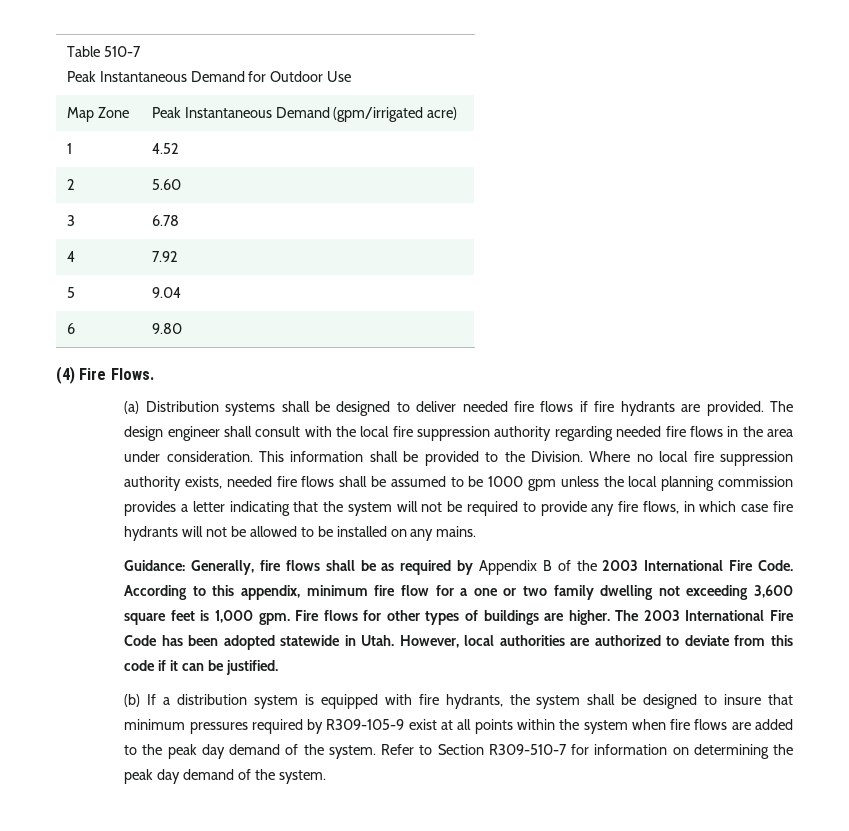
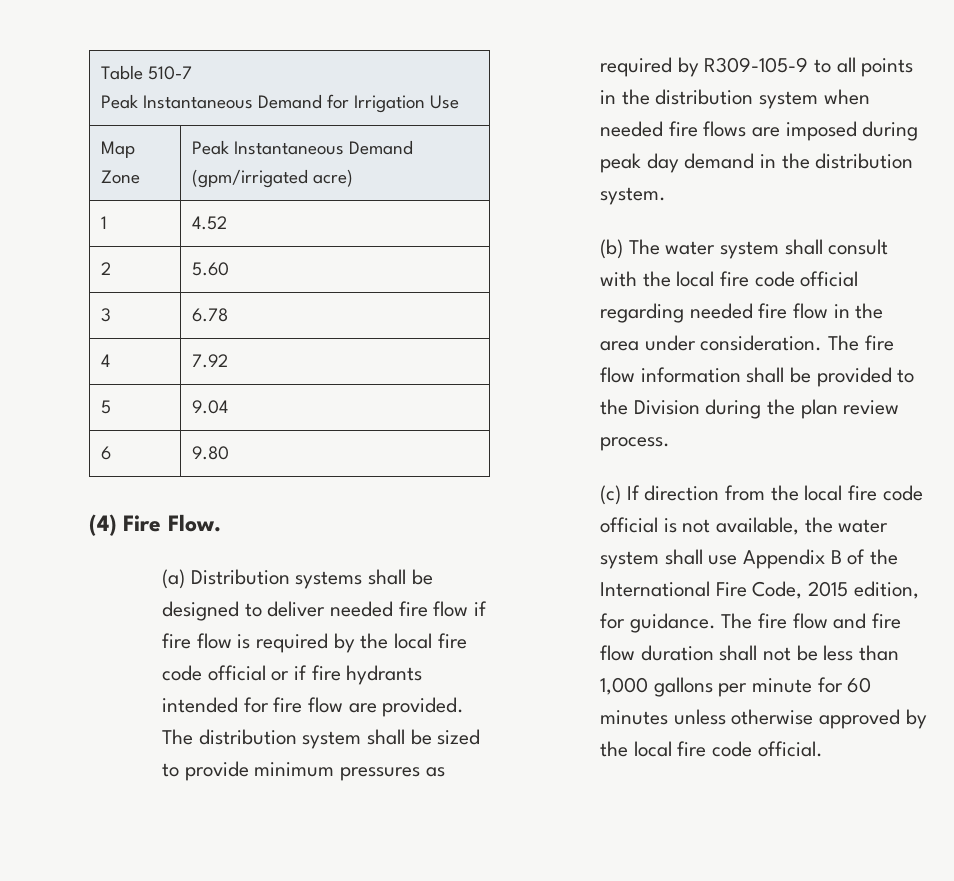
  Table 510-7
- Peak Instantaneous Demand for Outdoor Use
+ Peak Instantaneous Demand for Irrigation Use
- (4) Fire Flows.
+ (4) Fire Flow.
- (a) Distribution systems shall be designed to deliver needed fire flows if fire hydrants are provided. The design engineer shall consult with the local fire suppression authority regarding needed fire flows in the area under consideration.
+ (a) Distribution systems shall be designed to deliver needed fire flow if fire flow is required by the local fire code official or if fire hydrants intended for fire flow are provided. The distribution system shall be sized to provide minimum pressures as required by R309-105-9 to all points in the distribution system when needed fire flows are imposed during peak day demand in the distribution system.
+ (b) The water system shall consult with the local fire code official regarding needed fire flow in the area under consideration.
- This information shall be provided to the Division. Where no local fire suppression authority exists, needed fire flows shall be assumed to be 1000 gpm unless the local planning commission provides a letter indicating that the system will not be required to provide any fire flows, in which case fire hydrants will not be allowed to be installed on any mains.
- Guidance: Generally, fire flows shall be as required by Appendix B of the 2003 International Fire Code. According to this appendix, minimum fire flow for a one or two family dwelling not exceeding 3,600 square feet is 1,000 gpm. Fire flows for other types of buildings are higher. The 2003 International Fire Code has been adopted statewide in Utah. However, local authorities are authorized to deviate from this code if it can be justified.
- (b) If a distribution system is equipped with fire hydrants, the system shall be designed to insure that minimum pressures required by R309-105-9 exist at all points within the system when fire flows are added to the peak day demand of the system. Refer to Section R309-510-7 for information on determining the peak day demand of the system.
+ The fire flow information shall be provided to the Division during the plan review process.
+ (c) If direction from the local fire code official is not available, the water system shall use Appendix B of the International Fire Code, 2015 edition, for guidance. The fire flow and fire flow duration shall not be less than 1,000 gallons per minute for 60 minutes unless otherwise approved by the local fire code official.

